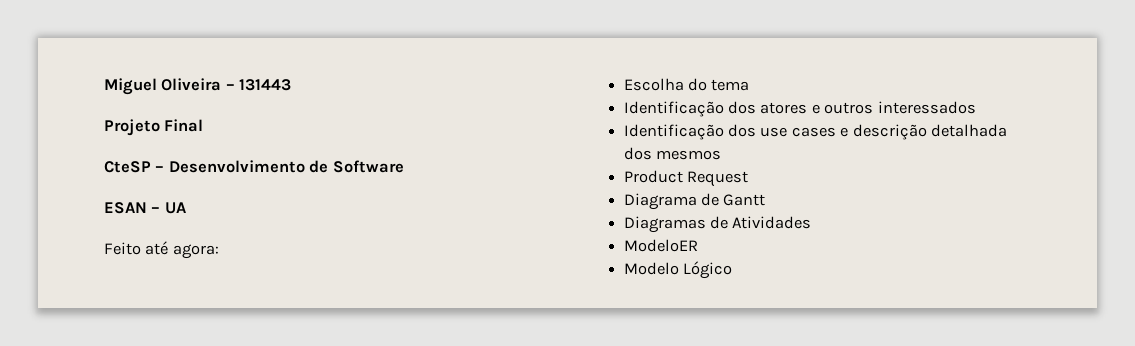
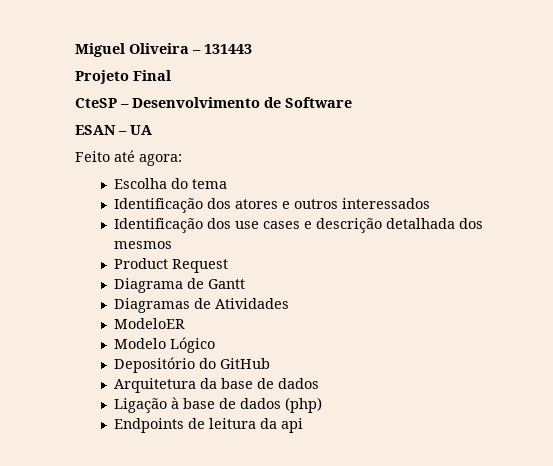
+ Depositório do GitHub
+ Arquitetura da base de dados
+ Ligação à base de dados (php)
+ Endpoints de leitura da api

